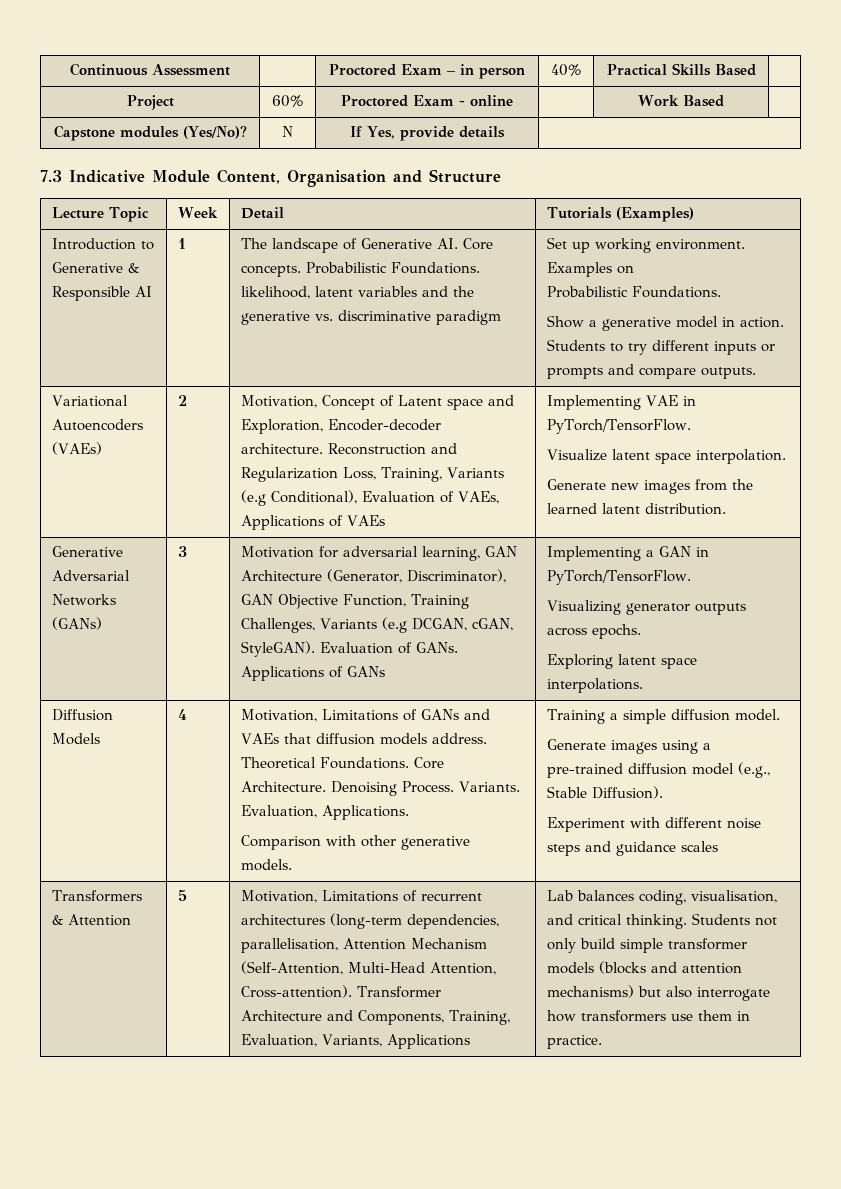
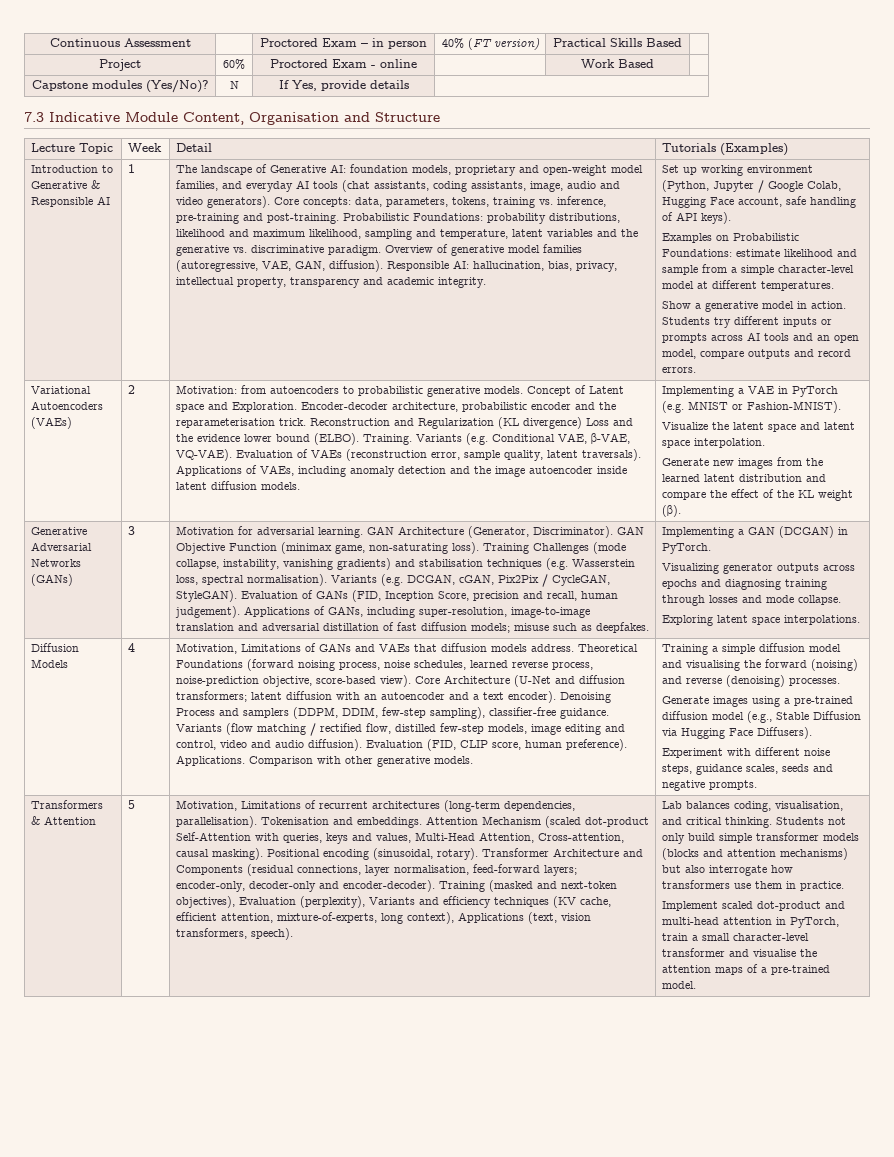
- Continuous Assessment | | Proctored Exam – in person | 40% | Practical Skills Based |
+ Continuous Assessment | | Proctored Exam – in person | 40% (FT version) | Practical Skills Based |
- The landscape of Generative AI. Core concepts. Probabilistic Foundations. likelihood, latent variables and the generative vs. discriminative paradigm | Set up working environment. Examples on
- Probabilistic Foundations.
+ The landscape of Generative AI: foundation models, proprietary and open-weight model families, and everyday AI tools (chat assistants, coding assistants, image, audio and video generators). Core concepts: data, parameters, tokens, training vs. inference, pre-training and post-training. Probabilistic Foundations: probability distributions, likelihood and maximum likelihood, sampling and temperature, latent variables and the generative vs. discriminative paradigm. Overview of generative model families (autoregressive, VAE, GAN, diffusion). Responsible AI: hallucination, bias, privacy, intellectual property, transparency and academic integrity. | Set up working environment (Python, Jupyter / Google Colab, Hugging Face account, safe handling of API keys).
+ Examples on Probabilistic Foundations: estimate likelihood and sample from a simple character-level model at different temperatures.
- Students to try different inputs or prompts and compare outputs.
- Variational Autoencoders (VAEs) | 2 | Motivation, Concept of Latent space and Exploration, Encoder-decoder architecture. Reconstruction and Regularization Loss, Training, Variants (e.g Conditional), Evaluation of VAEs, Applications of VAEs | Implementing VAE in PyTorch/TensorFlow.
- Visualize latent space interpolation.
+ Students try different inputs or prompts across AI tools and an open model, compare outputs and record errors.
+ Variational Autoencoders (VAEs) | 2 | Motivation: from autoencoders to probabilistic generative models. Concept of Latent space and Exploration. Encoder-decoder architecture, probabilistic encoder and the reparameterisation trick. Reconstruction and Regularization (KL divergence) Loss and the evidence lower bound (ELBO). Training. Variants (e.g. Conditional VAE, β-VAE, VQ-VAE). Evaluation of VAEs (reconstruction error, sample quality, latent traversals). Applications of VAEs, including anomaly detection and the image autoencoder inside latent diffusion models. | Implementing a VAE in PyTorch (e.g. MNIST or Fashion-MNIST).
+ Visualize the latent space and latent space interpolation.
- Generate new images from the learned latent distribution.
+ Generate new images from the learned latent distribution and compare the effect of the KL weight (β).
- Motivation for adversarial learning, GAN Architecture (Generator, Discriminator), GAN Objective Function, Training Challenges, Variants (e.g DCGAN, cGAN, StyleGAN). Evaluation of GANs. Applications of GANs
+ Motivation for adversarial learning. GAN Architecture (Generator, Discriminator). GAN Objective Function (minimax game, non-saturating loss). Training Challenges (mode collapse, instability, vanishing gradients) and stabilisation techniques (e.g. Wasserstein loss, spectral normalisation). Variants (e.g. DCGAN, cGAN, Pix2Pix / CycleGAN, StyleGAN). Evaluation of GANs (FID, Inception Score, precision and recall, human judgement). Applications of GANs, including super-resolution, image-to-image translation and adversarial distillation of fast diffusion models; misuse such as deepfakes.
- Implementing a GAN in PyTorch/TensorFlow.
+ Implementing a GAN (DCGAN) in PyTorch.
- Visualizing generator outputs across epochs.
+ Visualizing generator outputs across epochs and diagnosing training through losses and mode collapse.
- Theoretical Foundations. Core Architecture. Denoising Process. Variants. Evaluation, Applications.
- Comparison with other generative models.
+ Theoretical Foundations (forward noising process, noise schedules, learned reverse process, noise-prediction objective, score-based view). Core Architecture (U-Net and diffusion transformers; latent diffusion with an autoencoder and a text encoder). Denoising Process and samplers (DDPM, DDIM, few-step sampling), classifier-free guidance. Variants (flow matching / rectified flow, distilled few-step models, image editing and control, video and audio diffusion). Evaluation (FID, CLIP score, human preference). Applications. Comparison with other generative models.
- Training a simple diffusion model.
+ Training a simple diffusion model and visualising the forward (noising) and reverse (denoising) processes.
- Generate images using a pre-trained diffusion model (e.g., Stable Diffusion).
+ Generate images using a pre-trained diffusion model (e.g., Stable Diffusion via Hugging Face Diffusers).
- Experiment with different noise steps and guidance scales
+ Experiment with different noise steps, guidance scales, seeds and negative prompts.
- Motivation, Limitations of recurrent architectures (long-term dependencies, parallelisation, Attention Mechanism (Self-Attention, Multi-Head Attention, Cross-attention). Transformer Architecture and Components, Training, Evaluation, Variants, Applications
+ Motivation, Limitations of recurrent architectures (long-term dependencies, parallelisation). Tokenisation and embeddings. Attention Mechanism (scaled dot-product Self-Attention with queries, keys and values, Multi-Head Attention, Cross-attention, causal masking). Positional encoding (sinusoidal, rotary). Transformer Architecture and Components (residual connections, layer normalisation, feed-forward layers; encoder-only, decoder-only and encoder-decoder). Training (masked and next-token objectives), Evaluation (perplexity), Variants and efficiency techniques (KV cache, efficient attention, mixture-of-experts, long context), Applications (text, vision transformers, speech).
+ Implement scaled dot-product and multi-head attention in PyTorch, train a small character-level transformer and visualise the attention maps of a pre-trained model.

